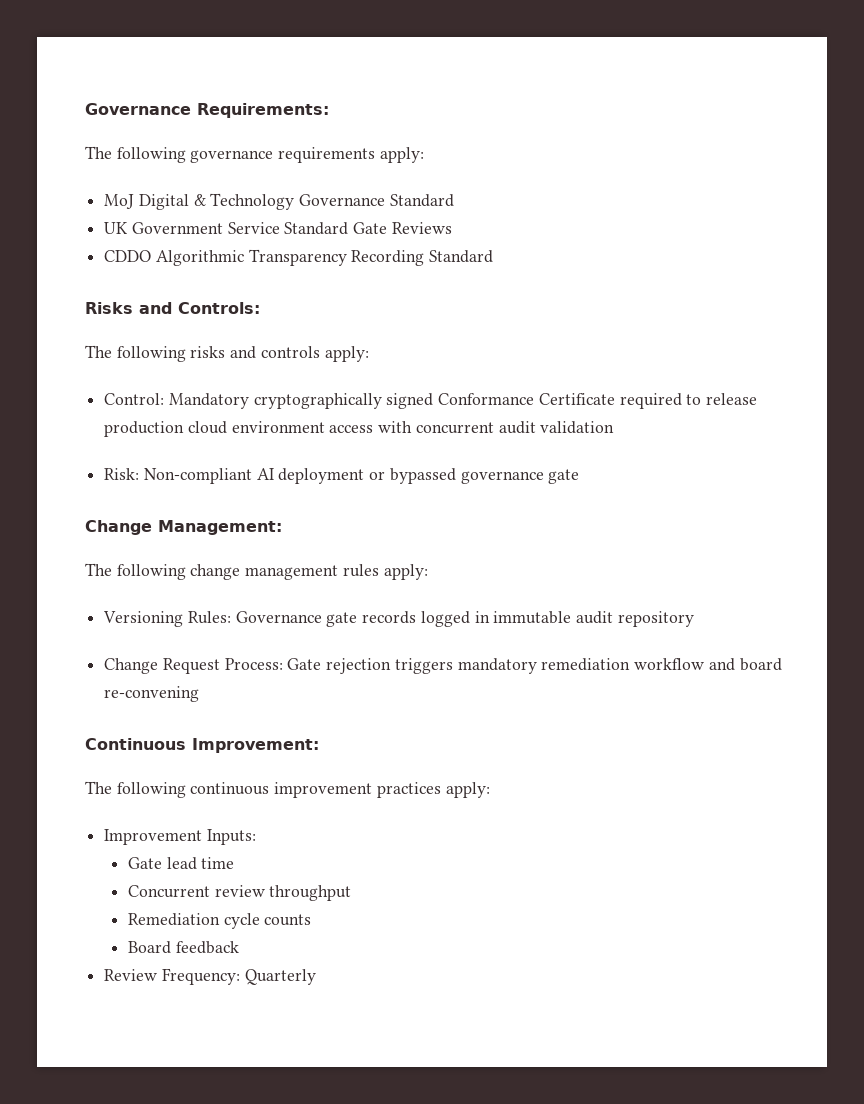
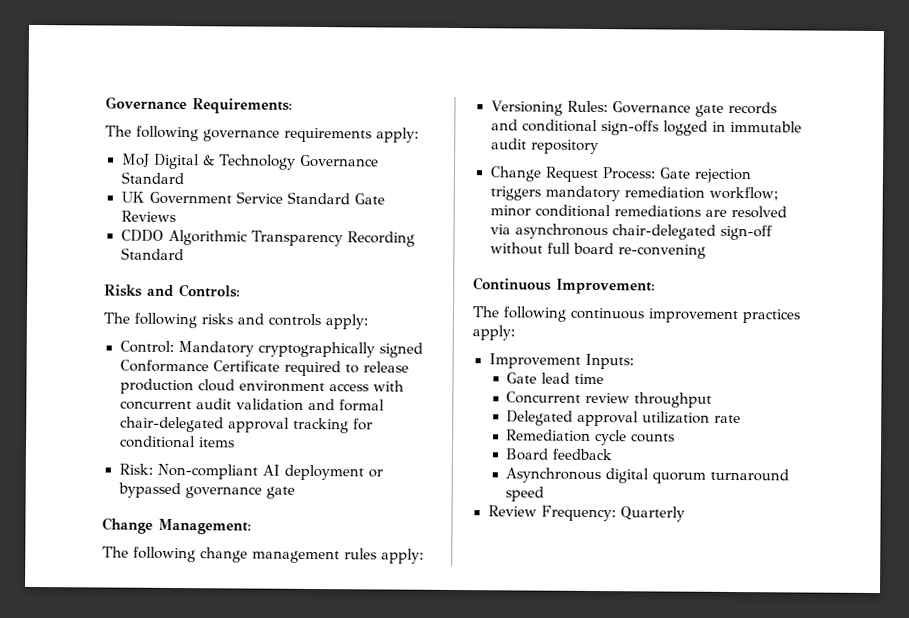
- Control: Mandatory cryptographically signed Conformance Certificate required to release production cloud environment access with concurrent audit validation
+ Control: Mandatory cryptographically signed Conformance Certificate required to release production cloud environment access with concurrent audit validation and formal chair-delegated approval tracking for conditional items
- Versioning Rules: Governance gate records logged in immutable audit repository
+ Versioning Rules: Governance gate records and conditional sign-offs logged in immutable audit repository
- Change Request Process: Gate rejection triggers mandatory remediation workflow and board re-convening
+ Change Request Process: Gate rejection triggers mandatory remediation workflow; minor conditional remediations are resolved via asynchronous chair-delegated sign-off without full board re-convening
+ Delegated approval utilization rate
+ Asynchronous digital quorum turnaround speed

